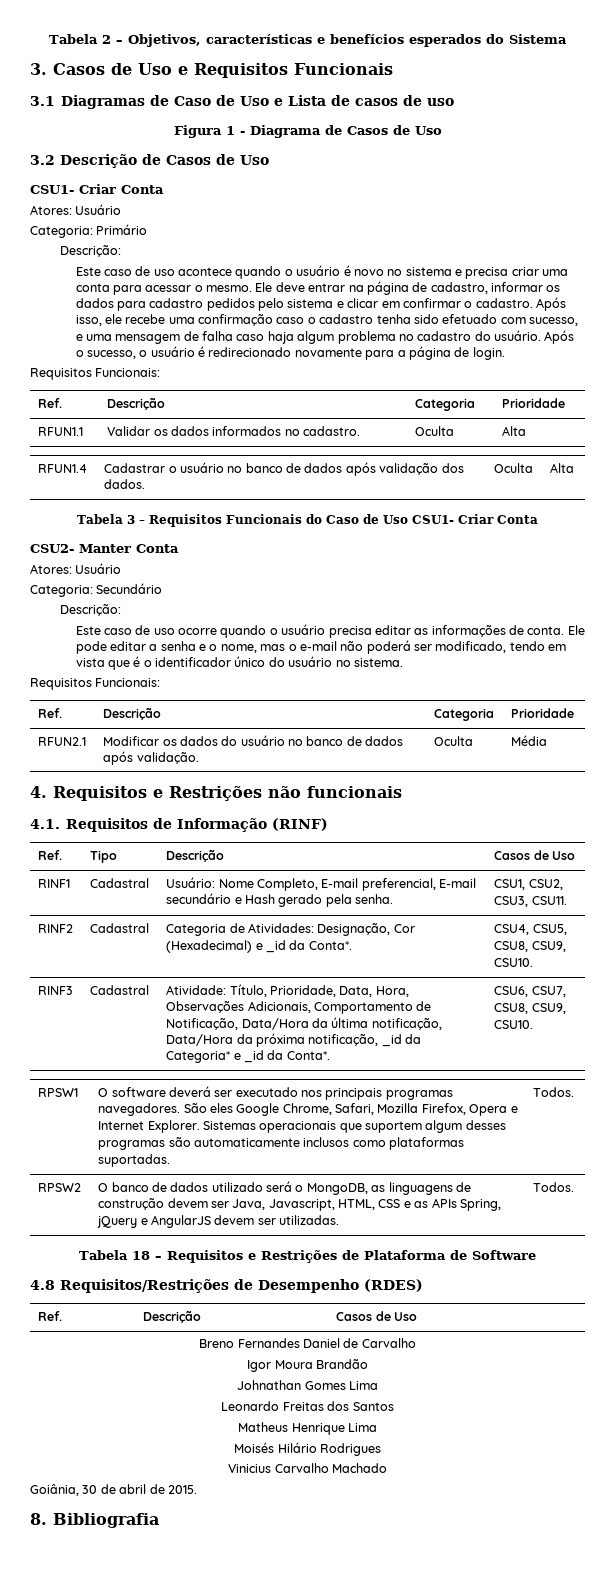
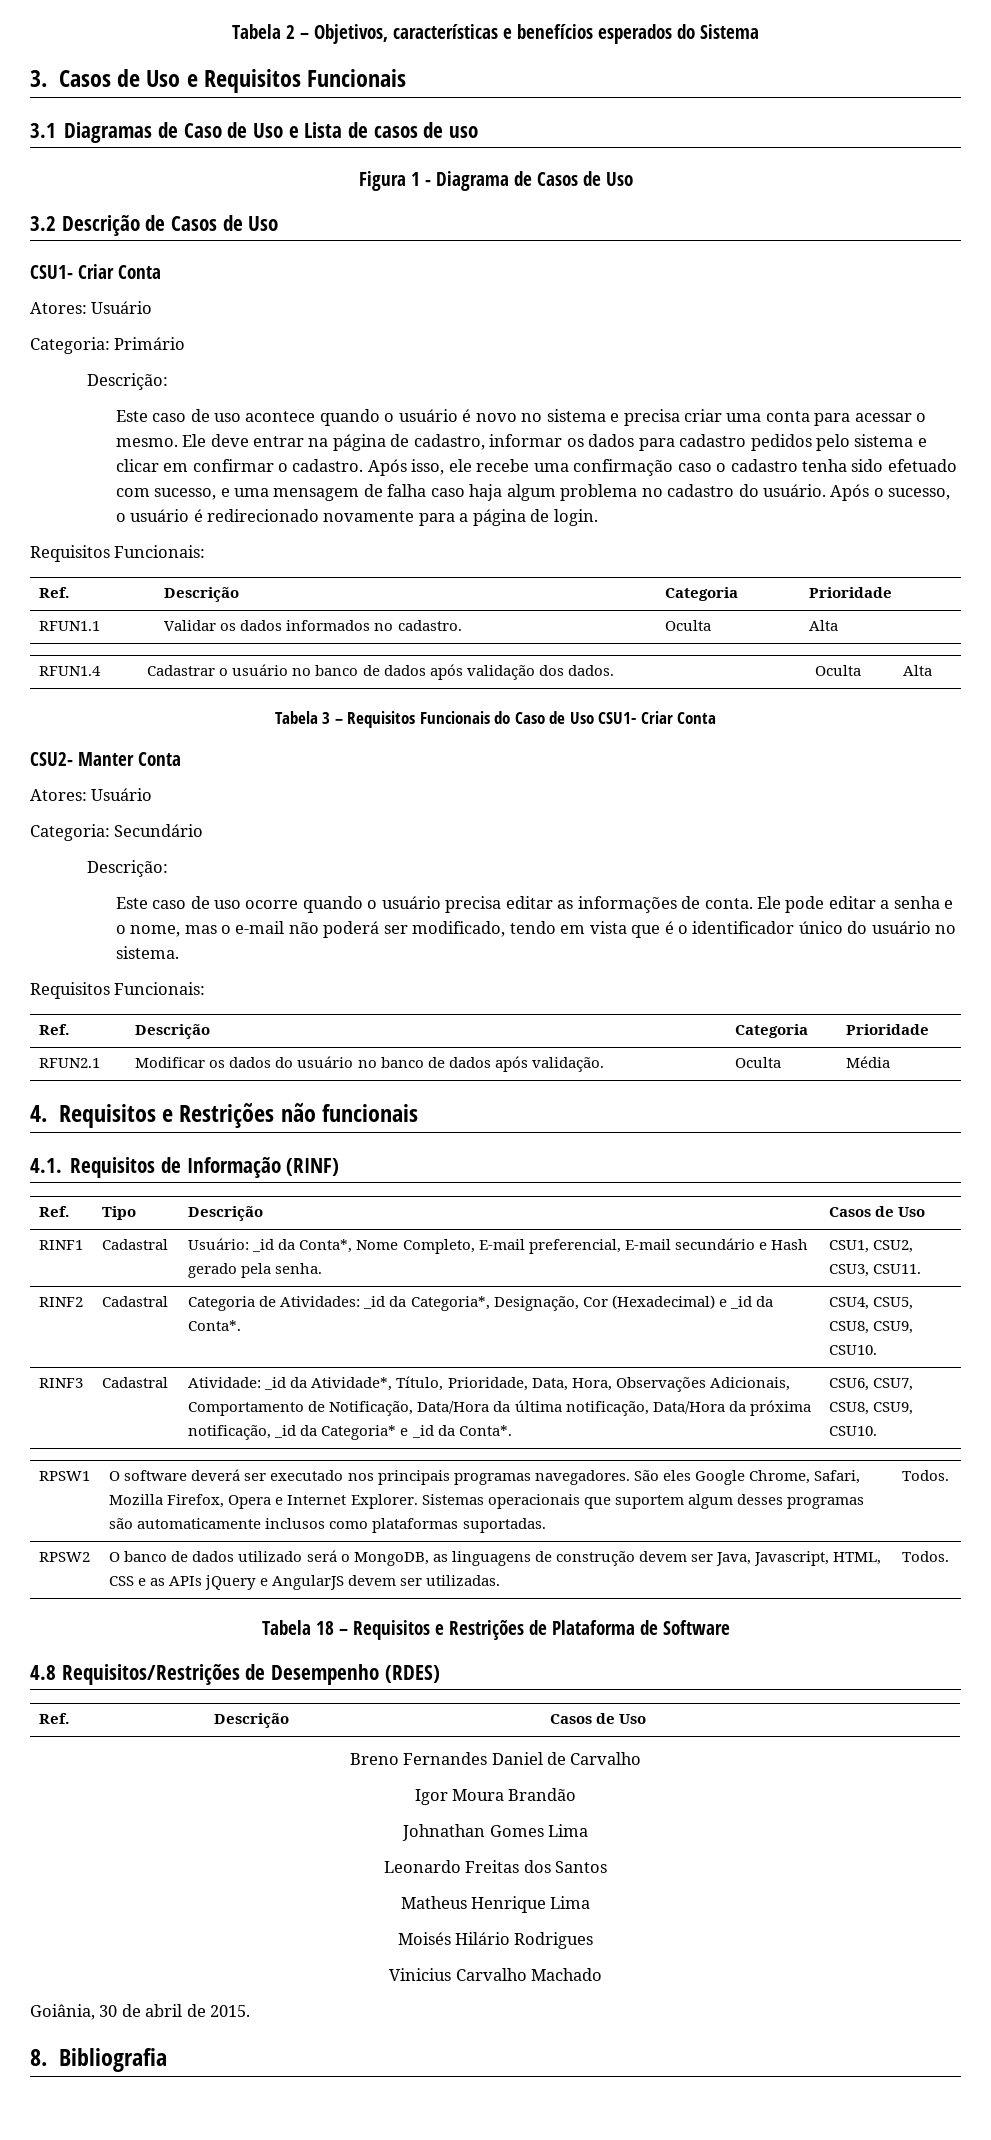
- RINF1 | Cadastral | Usuário: Nome Completo, E-mail preferencial, E-mail secundário e Hash gerado pela senha. | CSU1, CSU2, CSU3, CSU11.
+ RINF1 | Cadastral | Usuário: _id da Conta*, Nome Completo, E-mail preferencial, E-mail secundário e Hash gerado pela senha. | CSU1, CSU2, CSU3, CSU11.
- RINF2 | Cadastral | Categoria de Atividades: Designação, Cor (Hexadecimal) e _id da Conta*. | CSU4, CSU5, CSU8, CSU9, CSU10.
+ RINF2 | Cadastral | Categoria de Atividades: _id da Categoria*, Designação, Cor (Hexadecimal) e _id da Conta*. | CSU4, CSU5, CSU8, CSU9, CSU10.
- RINF3 | Cadastral | Atividade: Título, Prioridade, Data, Hora, Observações Adicionais, Comportamento de Notificação, Data/Hora da última notificação, Data/Hora da próxima notificação, _id da Categoria* e _id da Conta*. | CSU6, CSU7, CSU8, CSU9, CSU10.
+ RINF3 | Cadastral | Atividade: _id da Atividade*, Título, Prioridade, Data, Hora, Observações Adicionais, Comportamento de Notificação, Data/Hora da última notificação, Data/Hora da próxima notificação, _id da Categoria* e _id da Conta*. | CSU6, CSU7, CSU8, CSU9, CSU10.
- RPSW2 | O banco de dados utilizado será o MongoDB, as linguagens de construção devem ser Java, Javascript, HTML, CSS e as APIs Spring, jQuery e AngularJS devem ser utilizadas. | Todos.
+ RPSW2 | O banco de dados utilizado será o MongoDB, as linguagens de construção devem ser Java, Javascript, HTML, CSS e as APIs jQuery e AngularJS devem ser utilizadas. | Todos.

